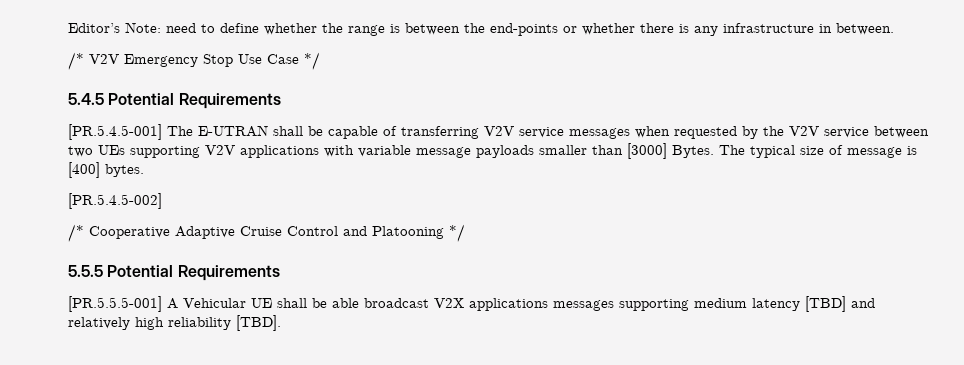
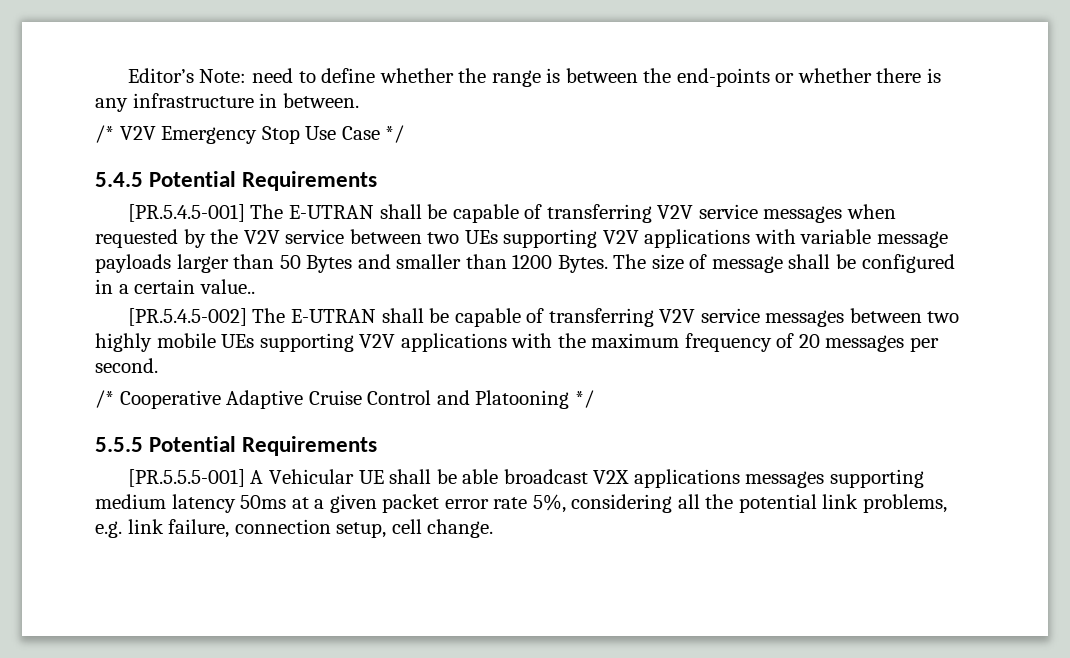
- [PR.5.4.5-001] The E-UTRAN shall be capable of transferring V2V service messages when requested by the V2V service between two UEs supporting V2V applications with variable message payloads smaller than [3000] Bytes.
+ [PR.5.4.5-001] The E-UTRAN shall be capable of transferring V2V service messages when requested by the V2V service between two UEs supporting V2V applications with variable message payloads larger than 50 Bytes and smaller than 1200 Bytes.
- The typical size of message is [400] bytes.
- [PR.5.4.5-002]
+ The size of message shall be configured in a certain value..
+ [PR.5.4.5-002] The E-UTRAN shall be capable of transferring V2V service messages between two highly mobile UEs supporting V2V applications with the maximum frequency of 20 messages per second.
- [PR.5.5.5-001] A Vehicular UE shall be able broadcast V2X applications messages supporting medium latency [TBD] and relatively high reliability [TBD].
+ [PR.5.5.5-001] A Vehicular UE shall be able broadcast V2X applications messages supporting medium latency 50ms at a given packet error rate 5%, considering all the potential link problems, e.g. link failure, connection setup, cell change.

